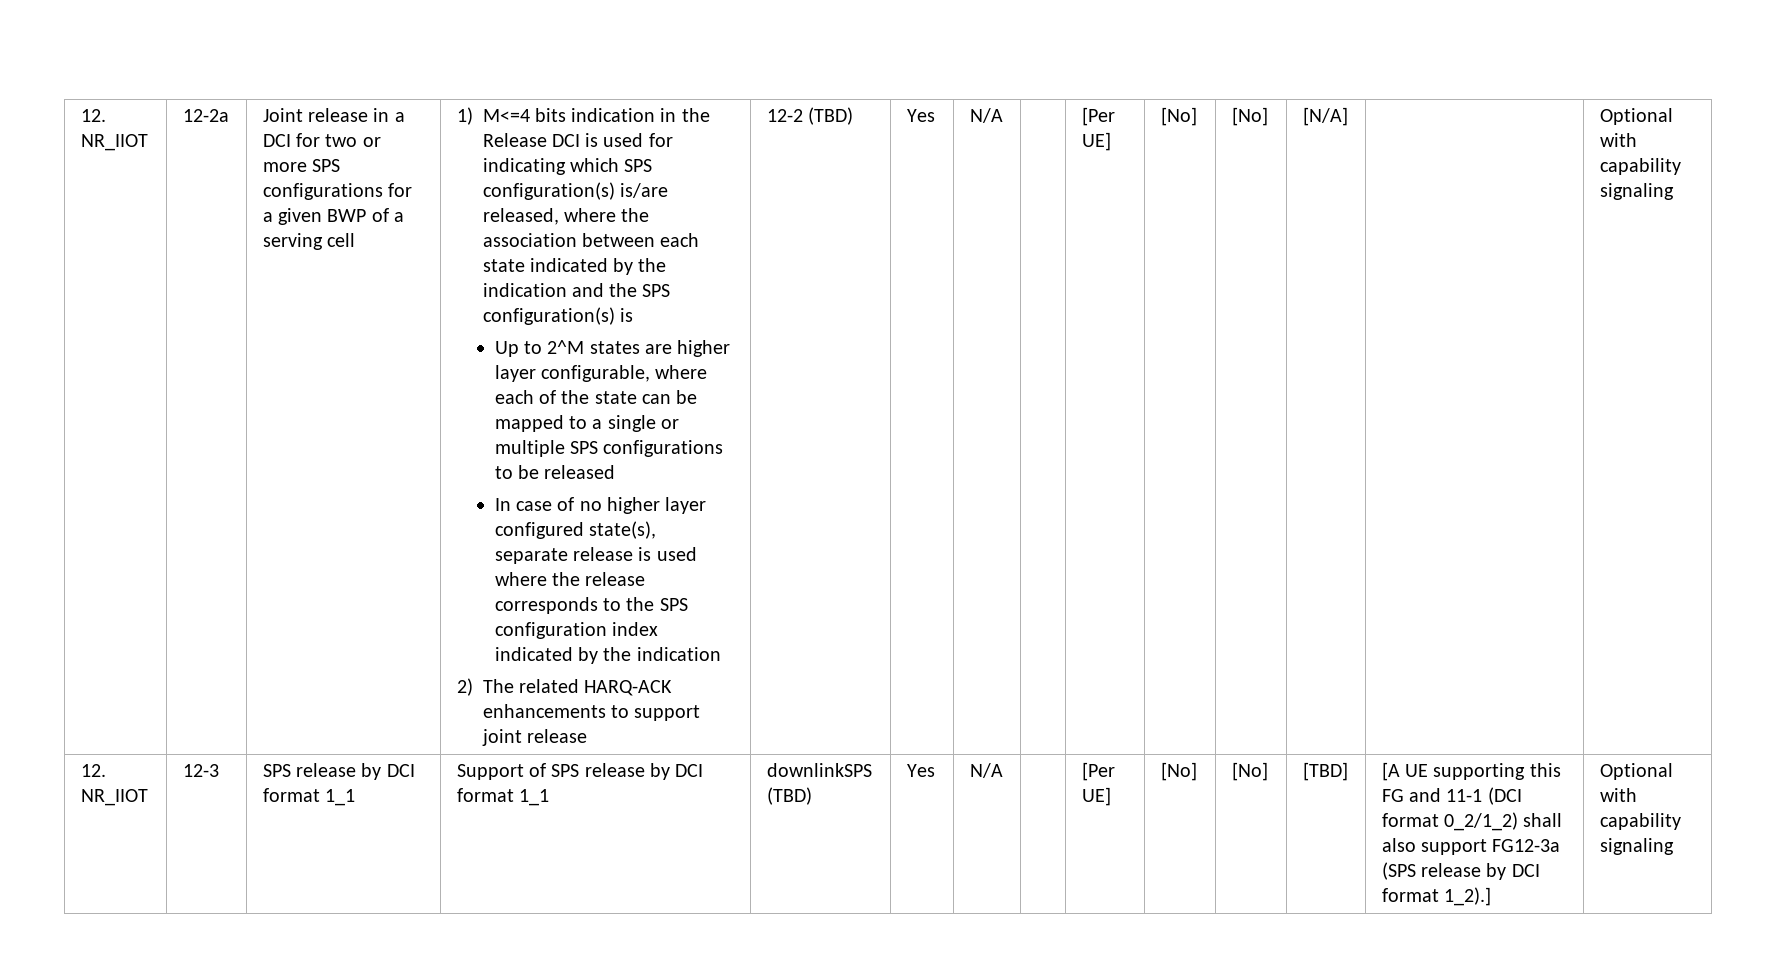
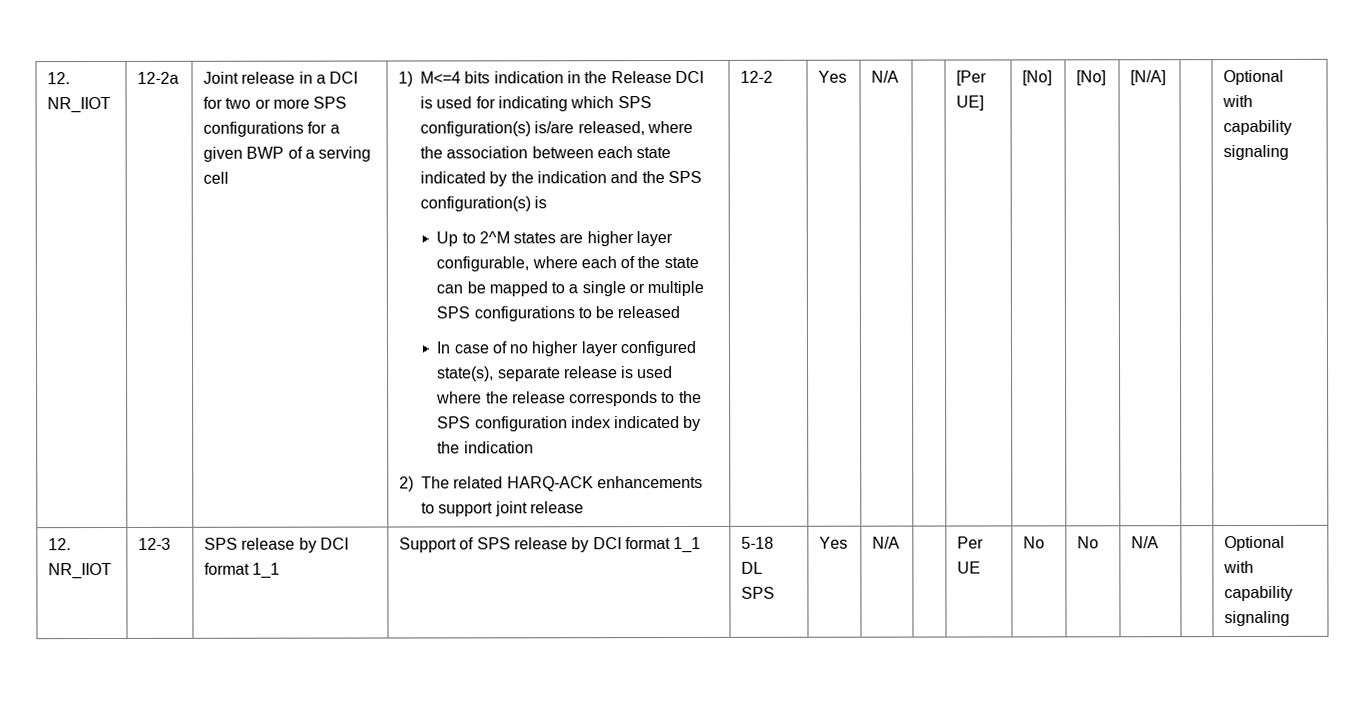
- 12-2 (TBD)
+ 12-2
- downlinkSPS (TBD) | Yes | N/A | | [Per UE] | [No] | [No] | [TBD] | [A UE supporting this FG and 11-1 (DCI format 0_2/1_2) shall also support FG12-3a (SPS release by DCI format 1_2).]
+ 5-18 DL SPS | Yes | N/A | | Per UE | No | No | N/A

